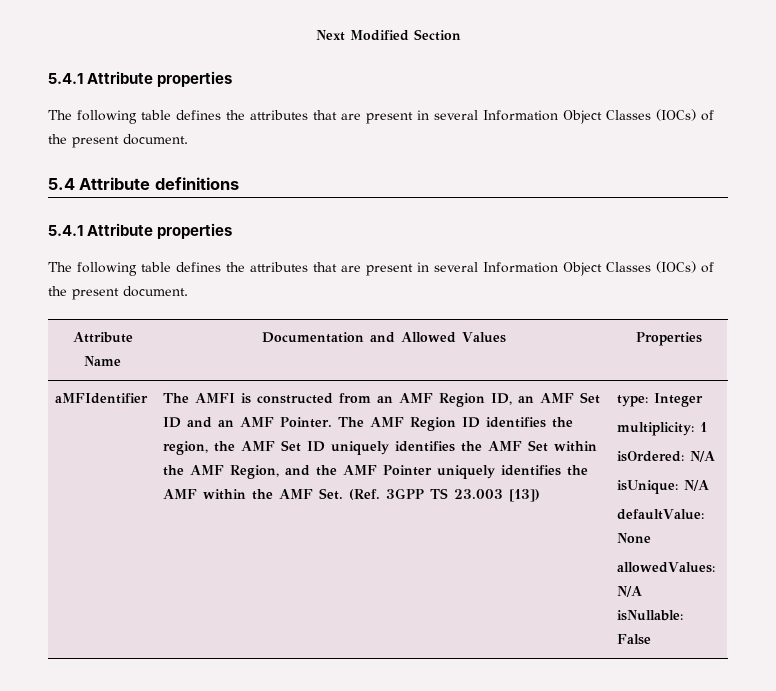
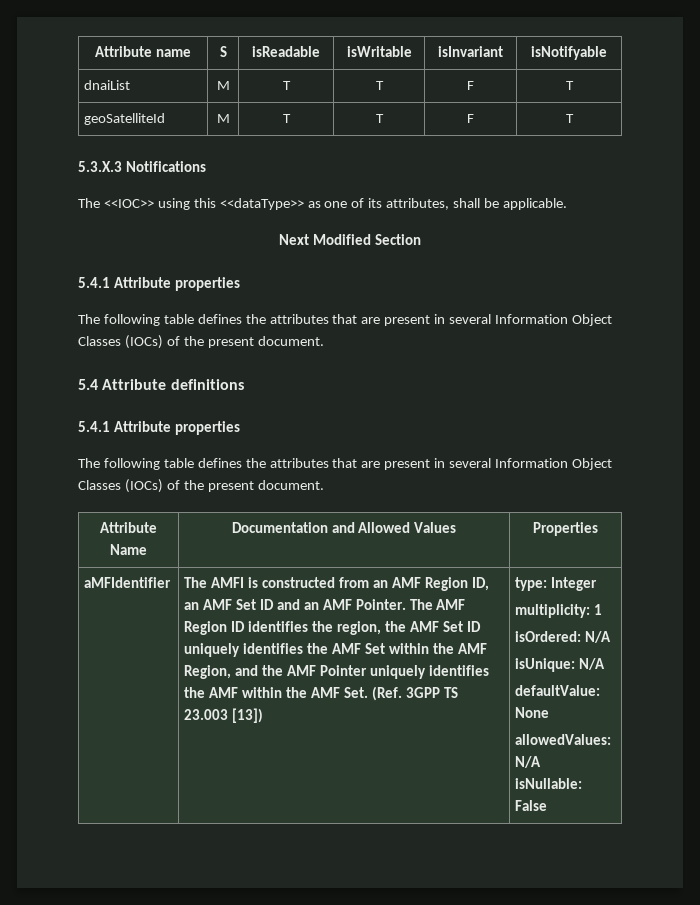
+ Attribute name | S | isReadable | isWritable | isInvariant | isNotifyable
+ dnaiList | M | T | T | F | T
+ geoSatelliteId | M | T | T | F | T
+ 5.3.X.3 Notifications
+ The <<IOC>> using this <<dataType>> as one of its attributes, shall be applicable.

